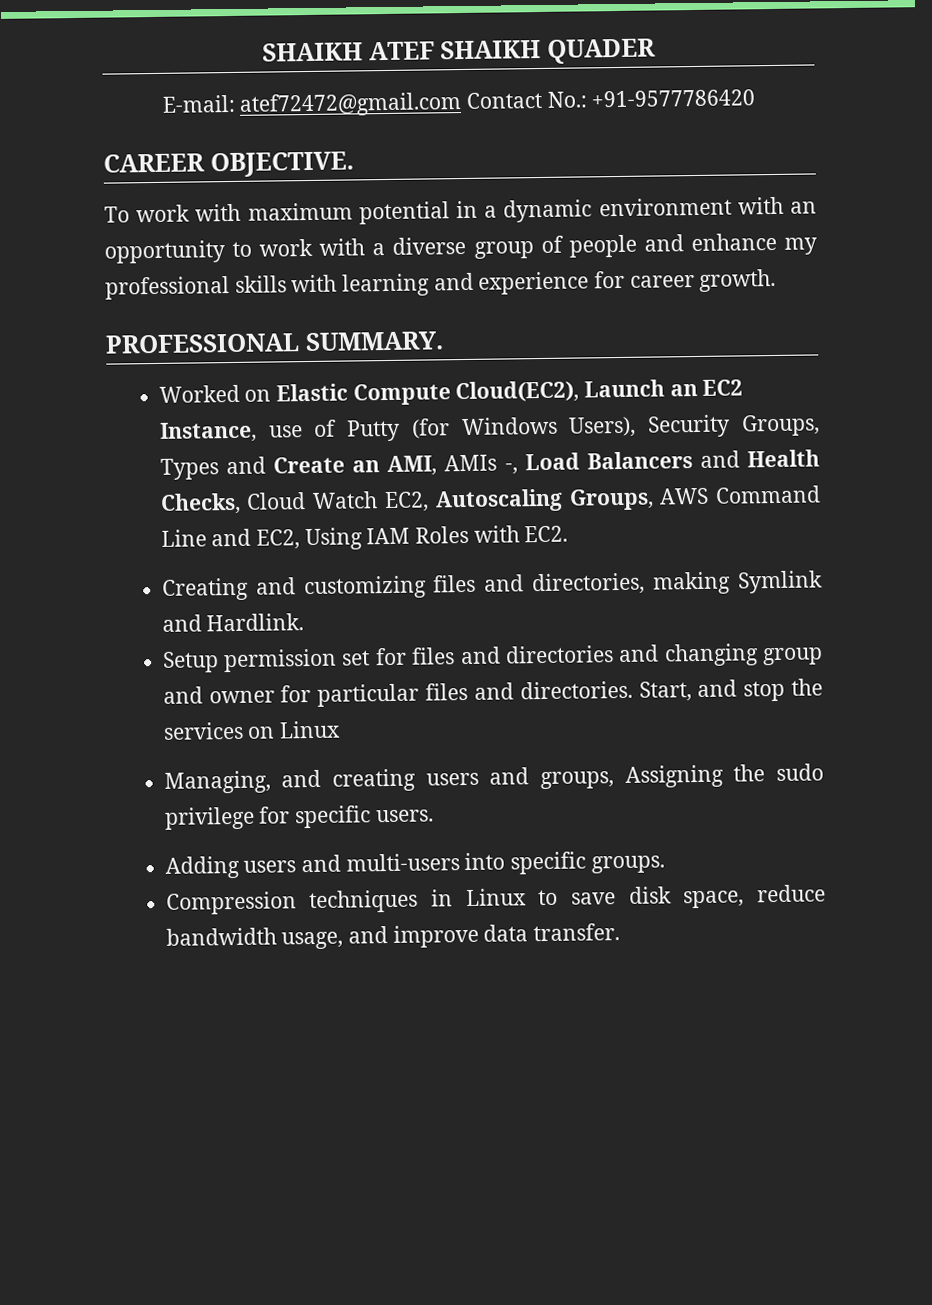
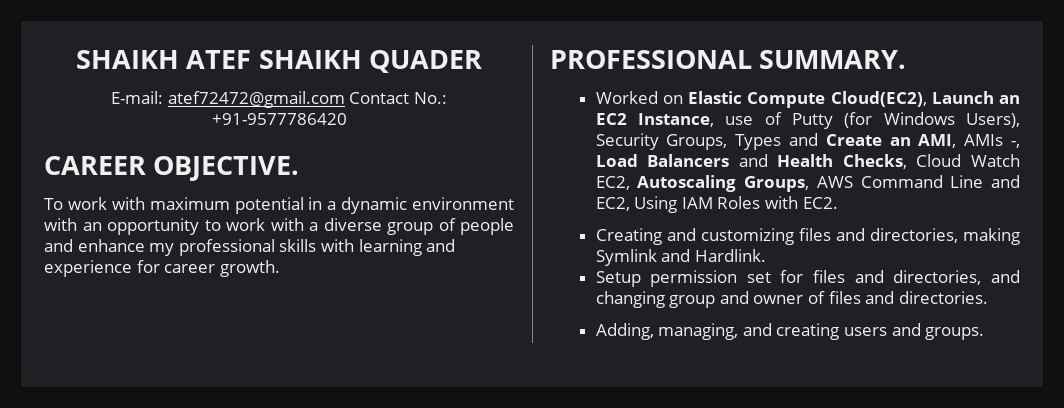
- Setup permission set for files and directories and changing group and owner for particular files and directories. Start, and stop the services on Linux
- Managing, and creating users and groups, Assigning the sudo privilege for specific users.
- Adding users and multi-users into specific groups.
- Compression techniques in Linux to save disk space, reduce bandwidth usage, and improve data transfer.
+ Setup permission set for files and directories, and changing group and owner of files and directories.
+ Adding, managing, and creating users and groups.

